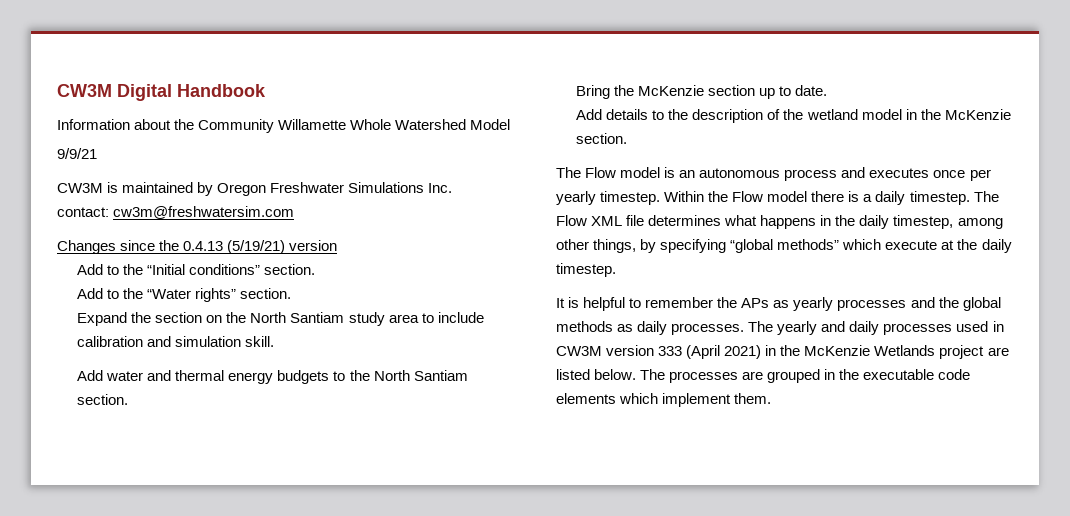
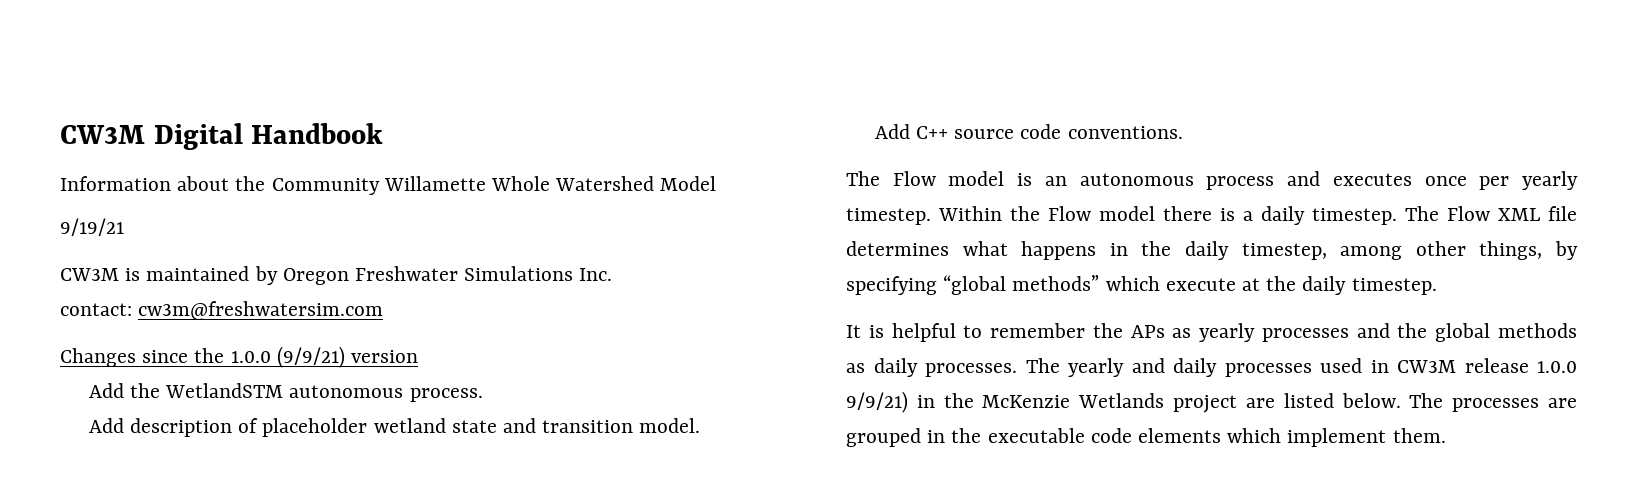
- 9/9/21
+ 9/19/21
- Changes since the 0.4.13 (5/19/21) version
+ Changes since the 1.0.0 (9/9/21) version
- Add to the “Initial conditions” section.
- Add to the “Water rights” section.
- Expand the section on the North Santiam study area to include calibration and simulation skill.
- Add water and thermal energy budgets to the North Santiam section.
- Bring the McKenzie section up to date.
- Add details to the description of the wetland model in the McKenzie section.
+ Add the WetlandSTM autonomous process.
+ Add description of placeholder wetland state and transition model.
+ Add C++ source code conventions.
- The yearly and daily processes used in CW3M version 333 (April 2021) in the McKenzie Wetlands project are listed below.
+ The yearly and daily processes used in CW3M release 1.0.0 9/9/21) in the McKenzie Wetlands project are listed below.

